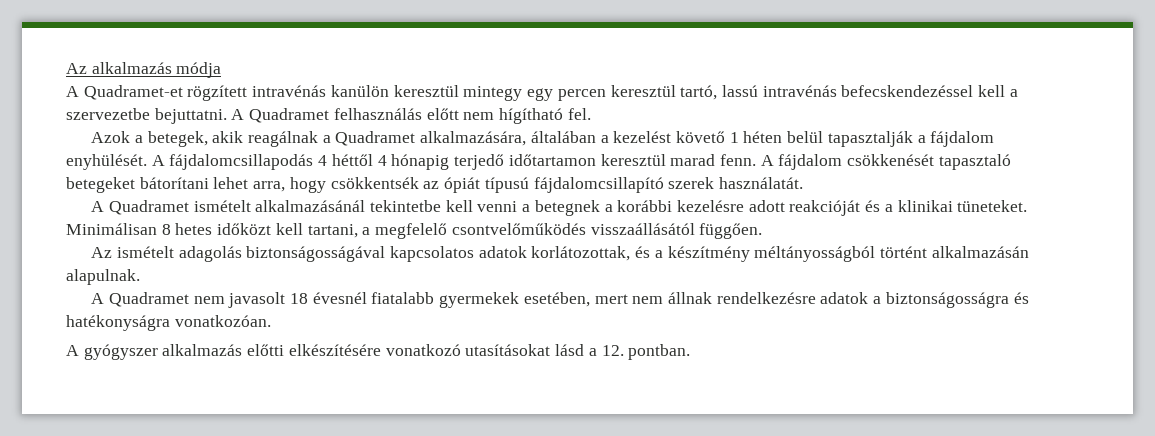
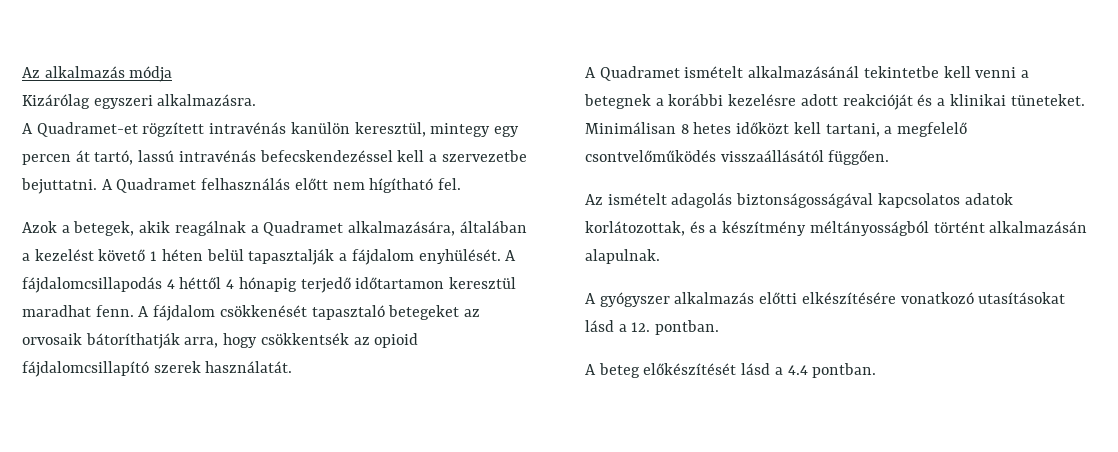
+ Kizárólag egyszeri alkalmazásra.
- A Quadramet-et rögzített intravénás kanülön keresztül mintegy egy percen keresztül tartó, lassú intravénás befecskendezéssel kell a szervezetbe bejuttatni.
+ A Quadramet-et rögzített intravénás kanülön keresztül, mintegy egy percen át tartó, lassú intravénás befecskendezéssel kell a szervezetbe bejuttatni.
- A fájdalomcsillapodás 4 héttől 4 hónapig terjedő időtartamon keresztül marad fenn.
+ A fájdalomcsillapodás 4 héttől 4 hónapig terjedő időtartamon keresztül maradhat fenn.
- A fájdalom csökkenését tapasztaló betegeket bátorítani lehet arra, hogy csökkentsék az ópiát típusú fájdalomcsillapító szerek használatát.
+ A fájdalom csökkenését tapasztaló betegeket az orvosaik bátoríthatják arra, hogy csökkentsék az opioid fájdalomcsillapító szerek használatát.
- A Quadramet nem javasolt 18 évesnél fiatalabb gyermekek esetében, mert nem állnak rendelkezésre adatok a biztonságosságra és hatékonyságra vonatkozóan.
+ A beteg előkészítését lásd a 4.4 pontban.

